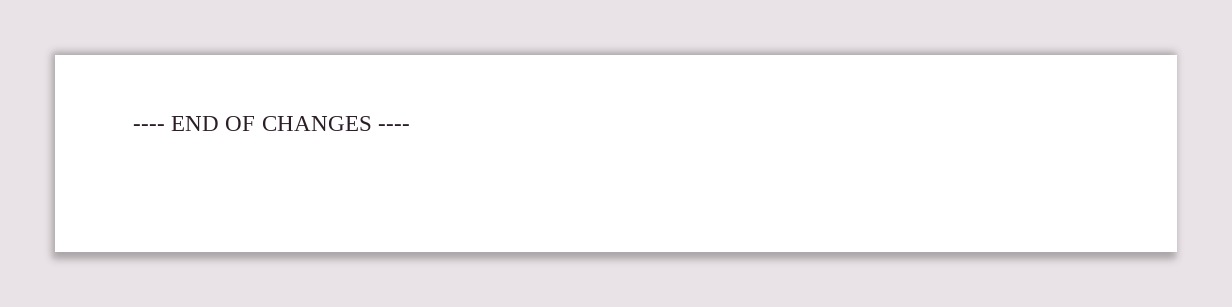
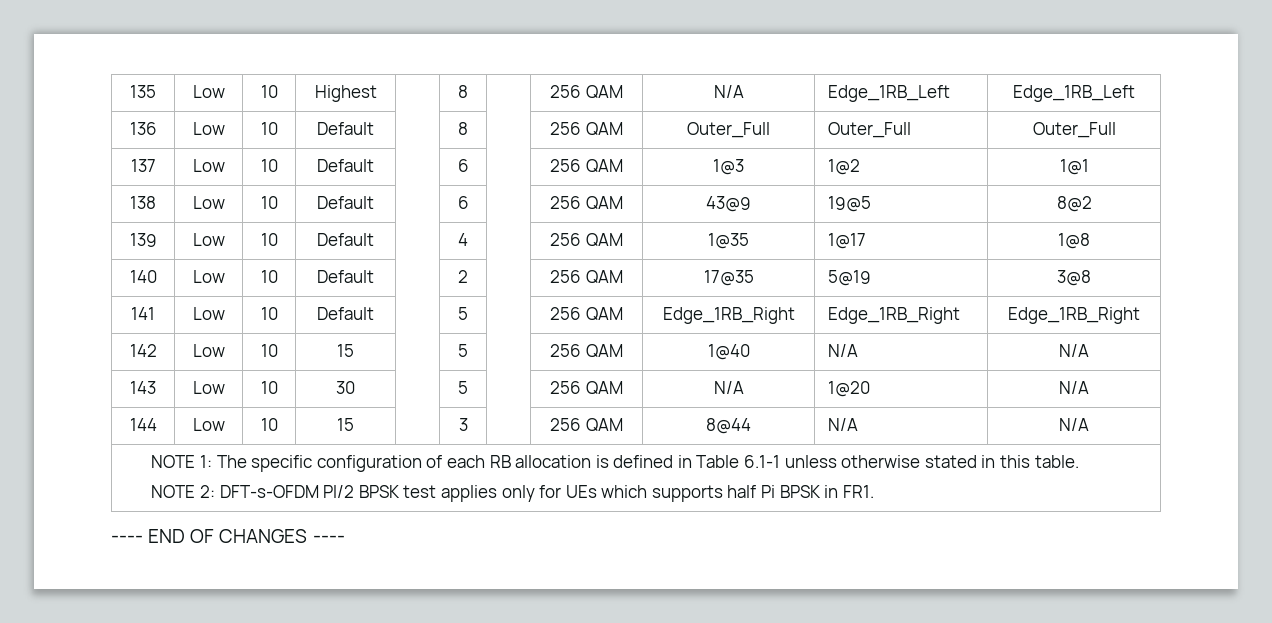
+ 135 | Low | 10 | Highest | | 8 | | 256 QAM | N/A | Edge_1RB_Left | Edge_1RB_Left
+ 136 | Low | 10 | Default | | 8 | | 256 QAM | Outer_Full | Outer_Full | Outer_Full
+ 137 | Low | 10 | Default | | 6 | | 256 QAM | 1@3 | 1@2 | 1@1
+ 138 | Low | 10 | Default | | 6 | | 256 QAM | 43@9 | 19@5 | 8@2
+ 139 | Low | 10 | Default | | 4 | | 256 QAM | 1@35 | 1@17 | 1@8
+ 140 | Low | 10 | Default | | 2 | | 256 QAM | 17@35 | 5@19 | 3@8
+ 141 | Low | 10 | Default | | 5 | | 256 QAM | Edge_1RB_Right | Edge_1RB_Right | Edge_1RB_Right
+ 142 | Low | 10 | 15 | | 5 | | 256 QAM | 1@40 | N/A | N/A
+ 143 | Low | 10 | 30 | | 5 | | 256 QAM | N/A | 1@20 | N/A
+ 144 | Low | 10 | 15 | | 3 | | 256 QAM | 8@44 | N/A | N/A
+ NOTE 1: The specific configuration of each RB allocation is defined in Table 6.1-1 unless otherwise stated in this table.
+ NOTE 2: DFT-s-OFDM PI/2 BPSK test applies only for UEs which supports half Pi BPSK in FR1.

